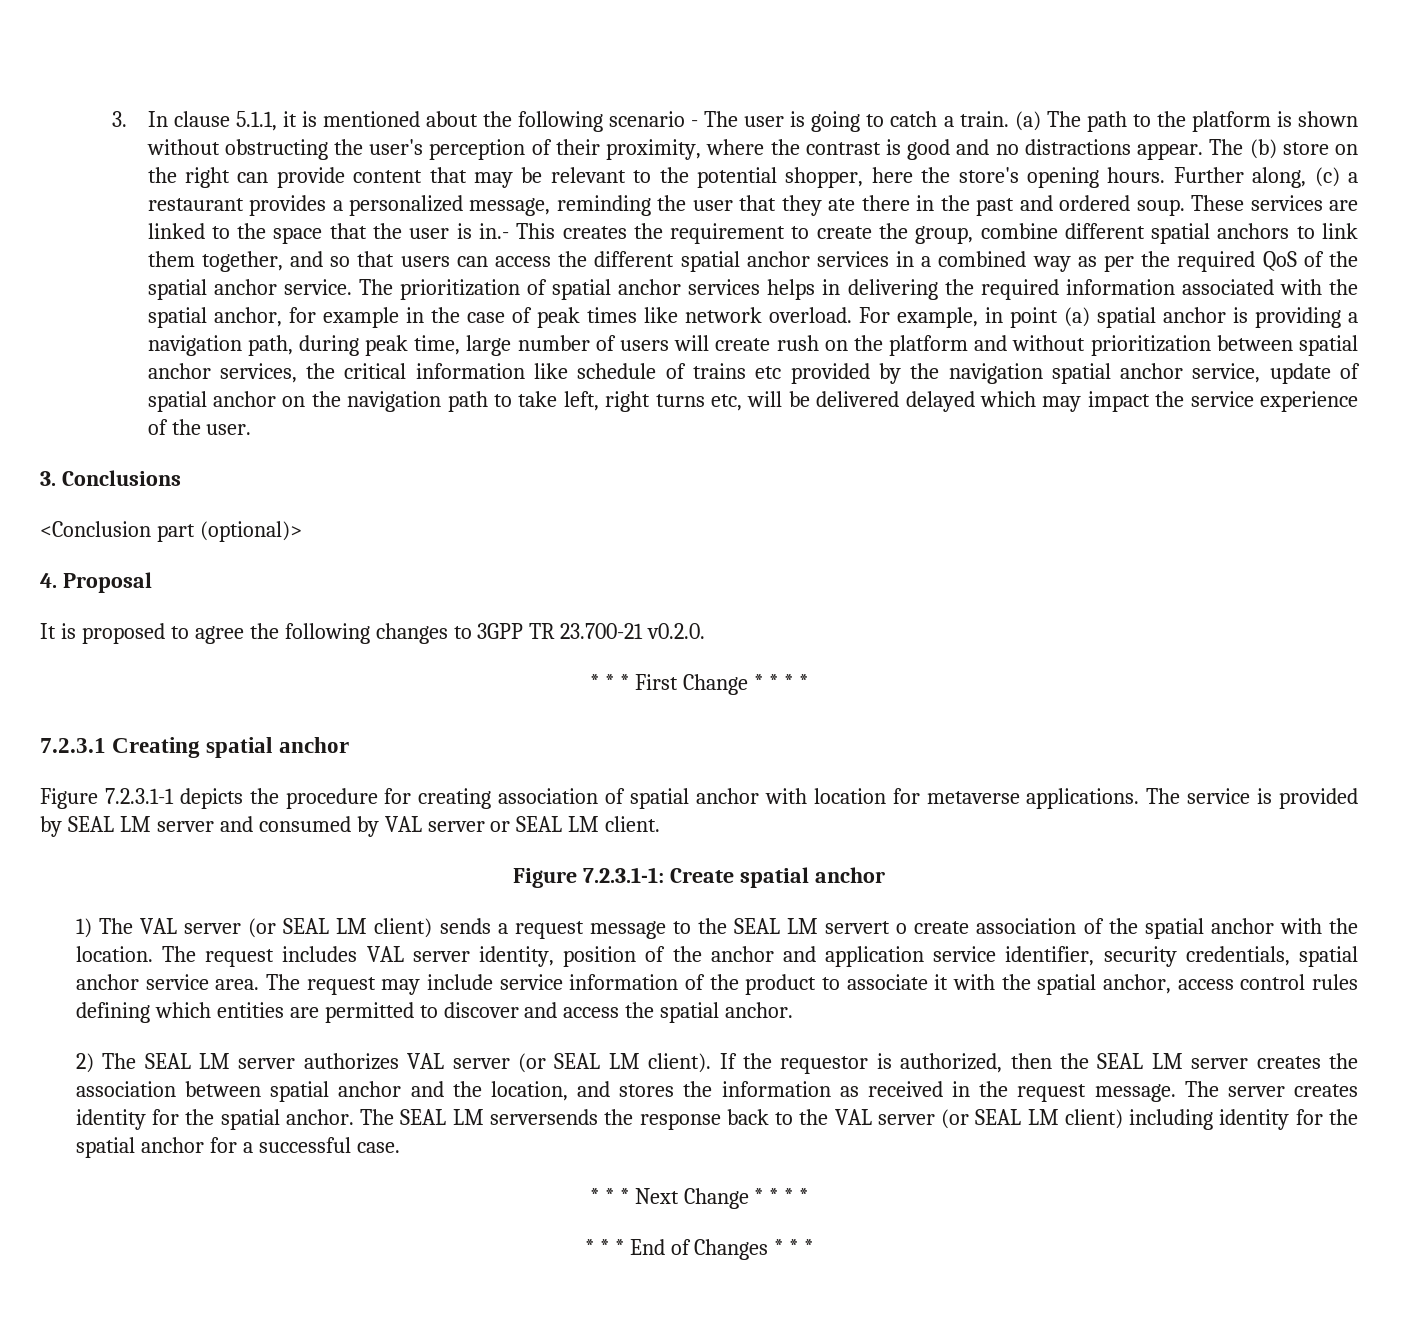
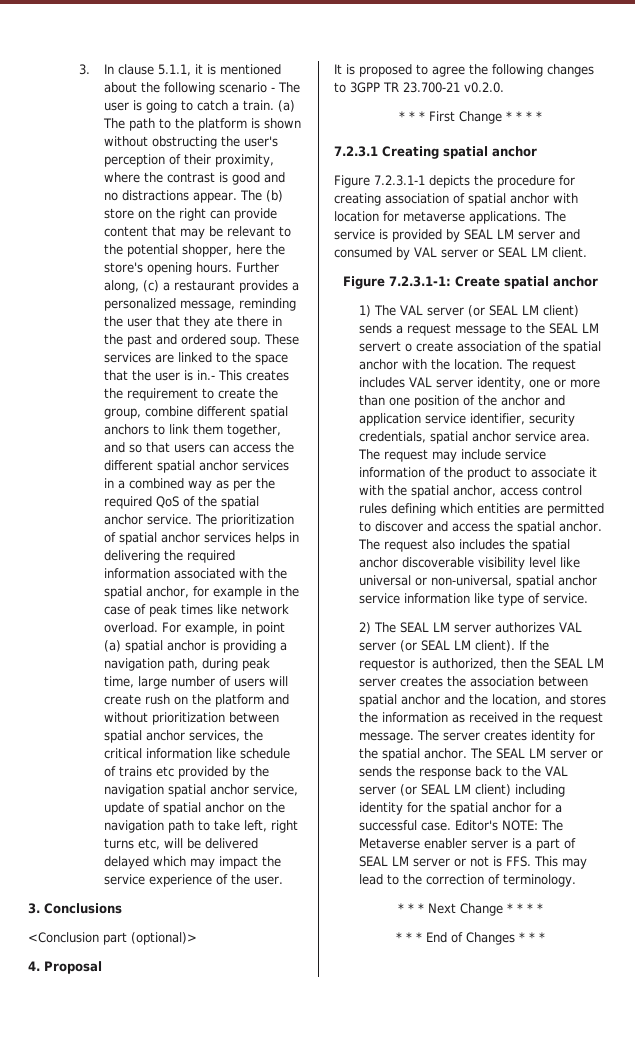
- The request includes VAL server identity, position of the anchor and application service identifier, security credentials, spatial anchor service area.
+ The request includes VAL server identity, one or more than one position of the anchor and application service identifier, security credentials, spatial anchor service area.
+ The request also includes the spatial anchor discoverable visibility level like universal or non-universal, spatial anchor service information like type of service.
- The SEAL LM serversends the response back to the VAL server (or SEAL LM client) including identity for the spatial anchor for a successful case.
+ The SEAL LM server or sends the response back to the VAL server (or SEAL LM client) including identity for the spatial anchor for a successful case. Editor's NOTE: The Metaverse enabler server is a part of SEAL LM server or not is FFS. This may lead to the correction of terminology.

